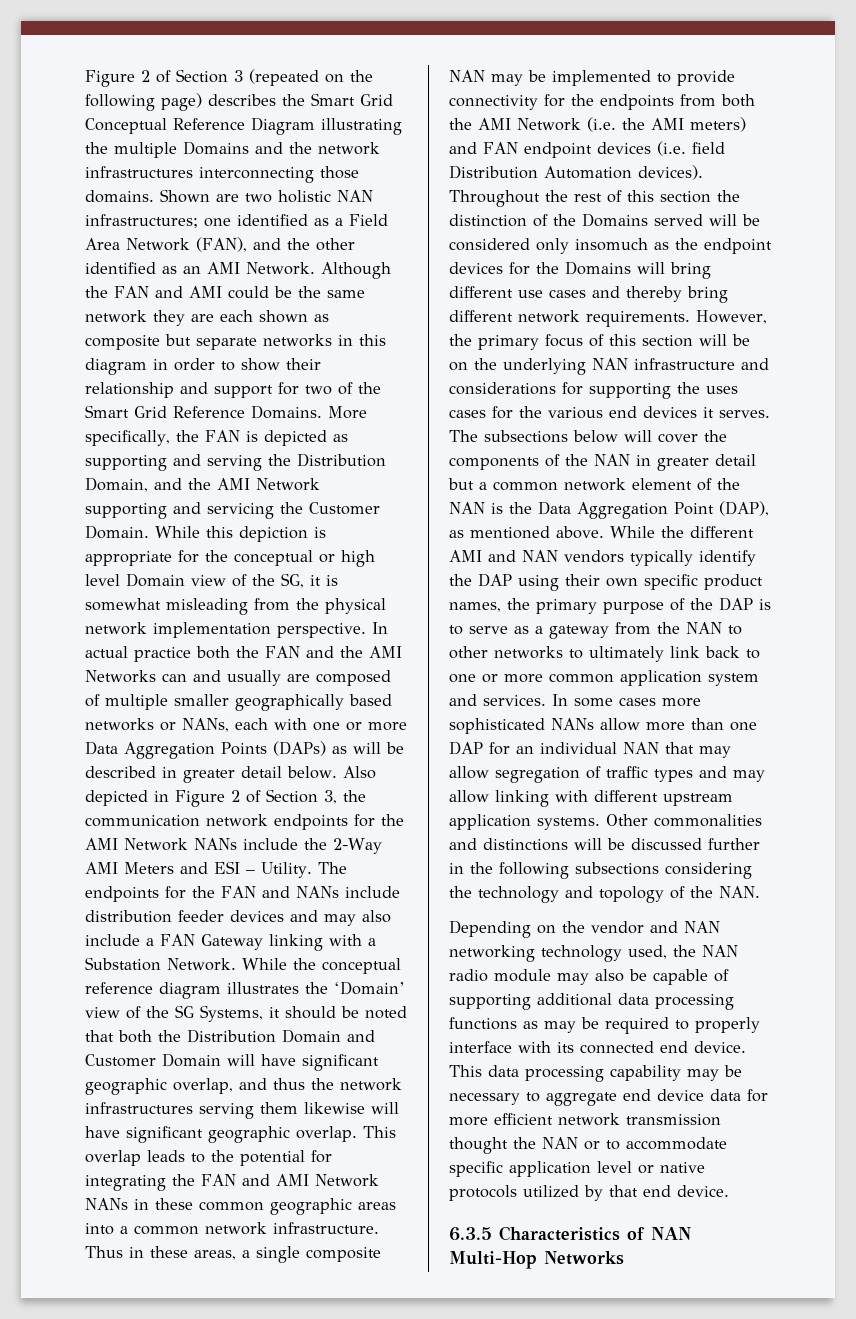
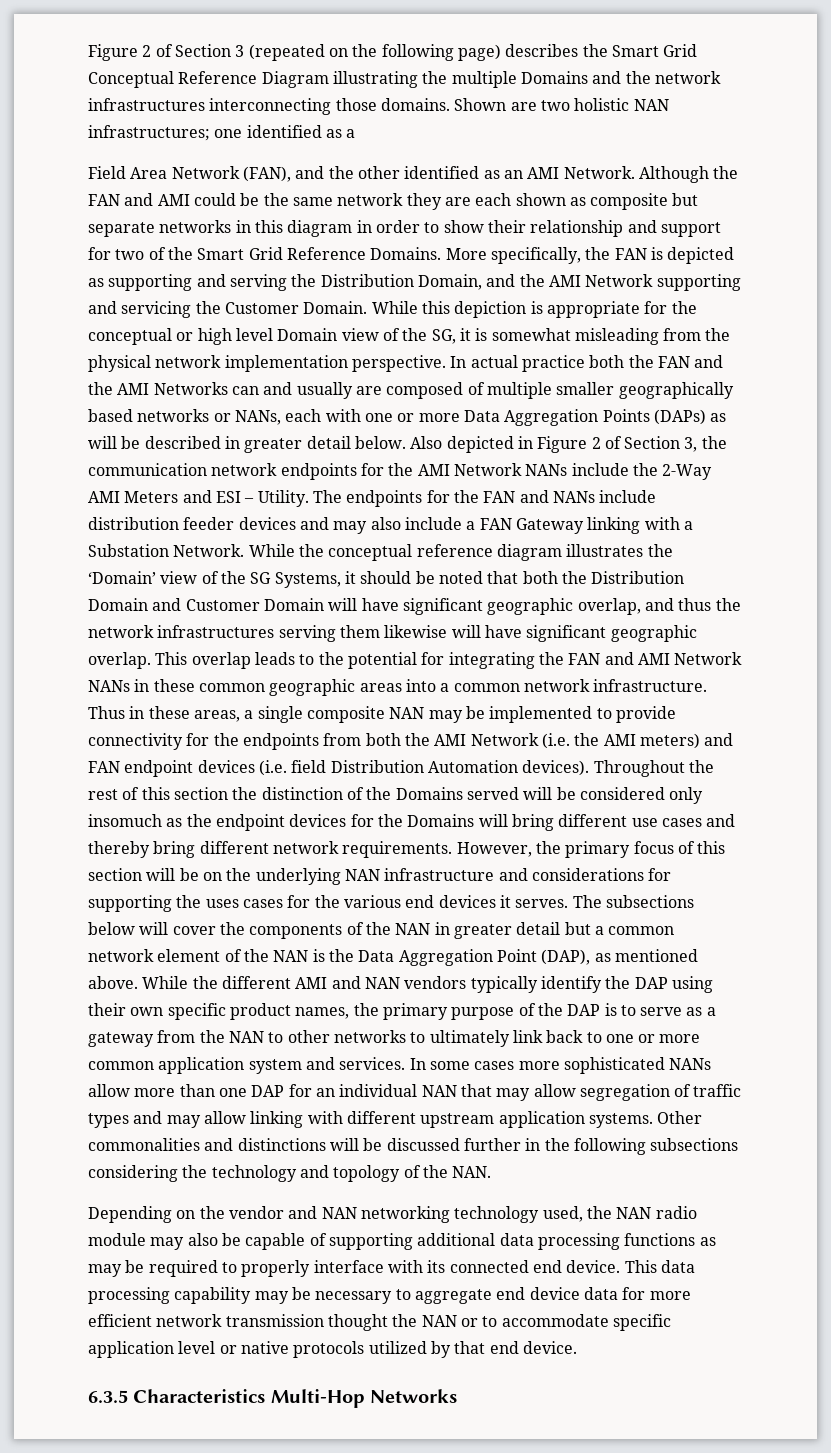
- Shown are two holistic NAN infrastructures; one identified as a Field Area Network (FAN), and the other identified as an AMI Network.
+ Shown are two holistic NAN infrastructures; one identified as a
+ Field Area Network (FAN), and the other identified as an AMI Network.
- 6.3.5 Characteristics of NAN Multi-Hop Networks
+ 6.3.5 Characteristics Multi-Hop Networks

